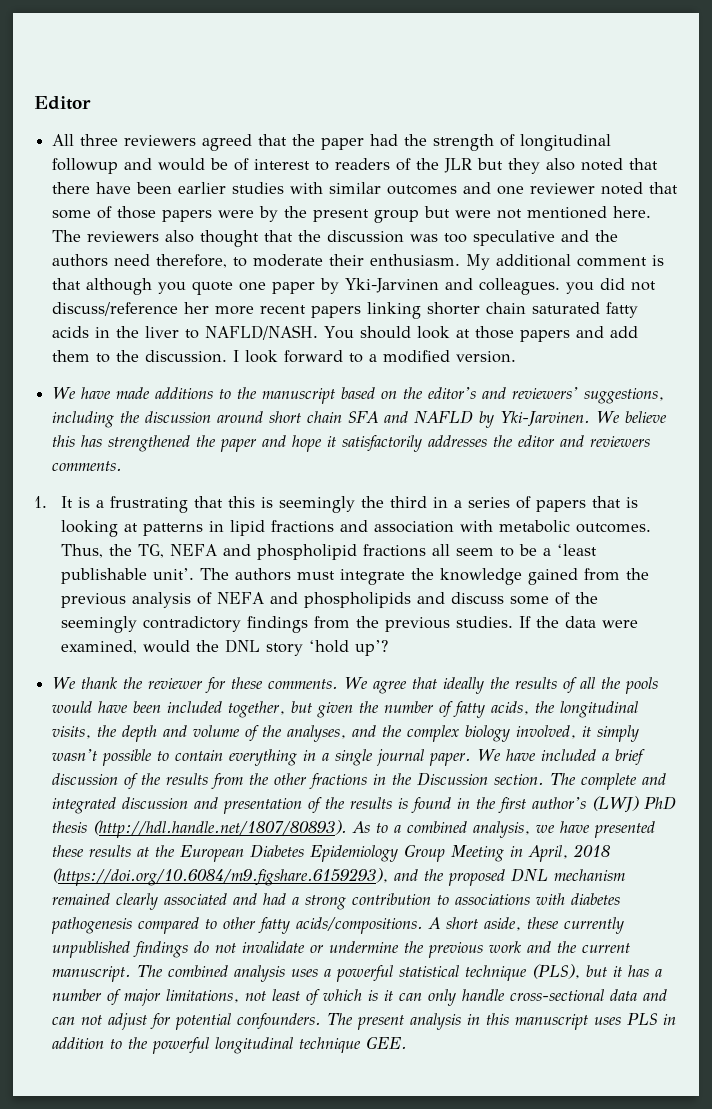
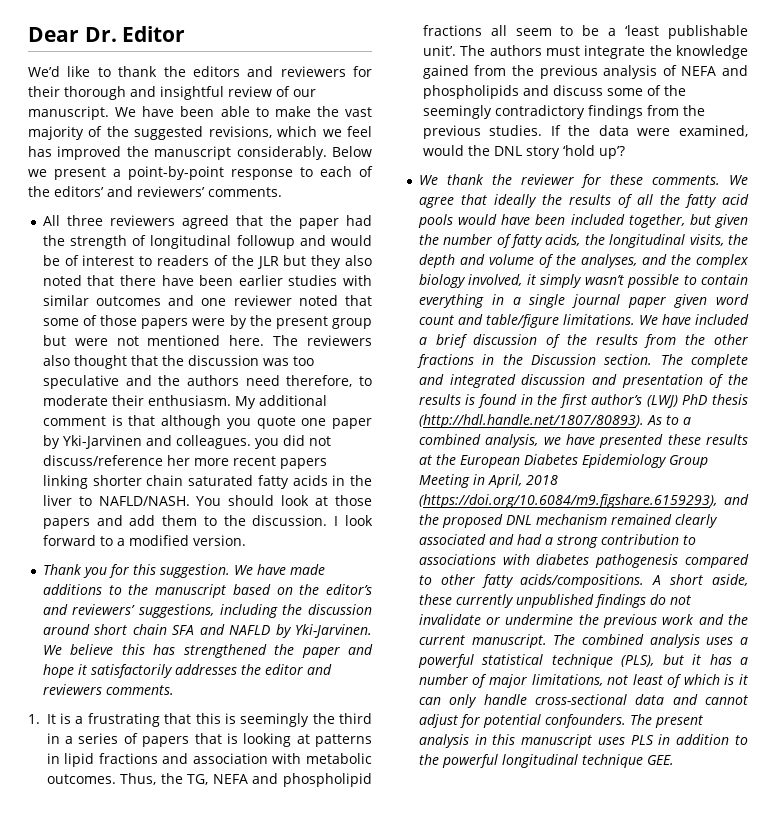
- Editor
+ Dear Dr. Editor
+ We’d like to thank the editors and reviewers for their thorough and insightful review of our manuscript. We have been able to make the vast majority of the suggested revisions, which we feel has improved the manuscript considerably. Below we present a point-by-point response to each of the editors’ and reviewers’ comments.
+ Thank you for this suggestion.
- We agree that ideally the results of all the pools would have been included together, but given the number of fatty acids, the longitudinal visits, the depth and volume of the analyses, and the complex biology involved, it simply wasn’t possible to contain everything in a single journal paper.
+ We agree that ideally the results of all the fatty acid pools would have been included together, but given the number of fatty acids, the longitudinal visits, the depth and volume of the analyses, and the complex biology involved, it simply wasn’t possible to contain everything in a single journal paper given word count and table/figure limitations.
- The combined analysis uses a powerful statistical technique (PLS), but it has a number of major limitations, not least of which is it can only handle cross-sectional data and can not adjust for potential confounders.
+ The combined analysis uses a powerful statistical technique (PLS), but it has a number of major limitations, not least of which is it can only handle cross-sectional data and cannot adjust for potential confounders.

